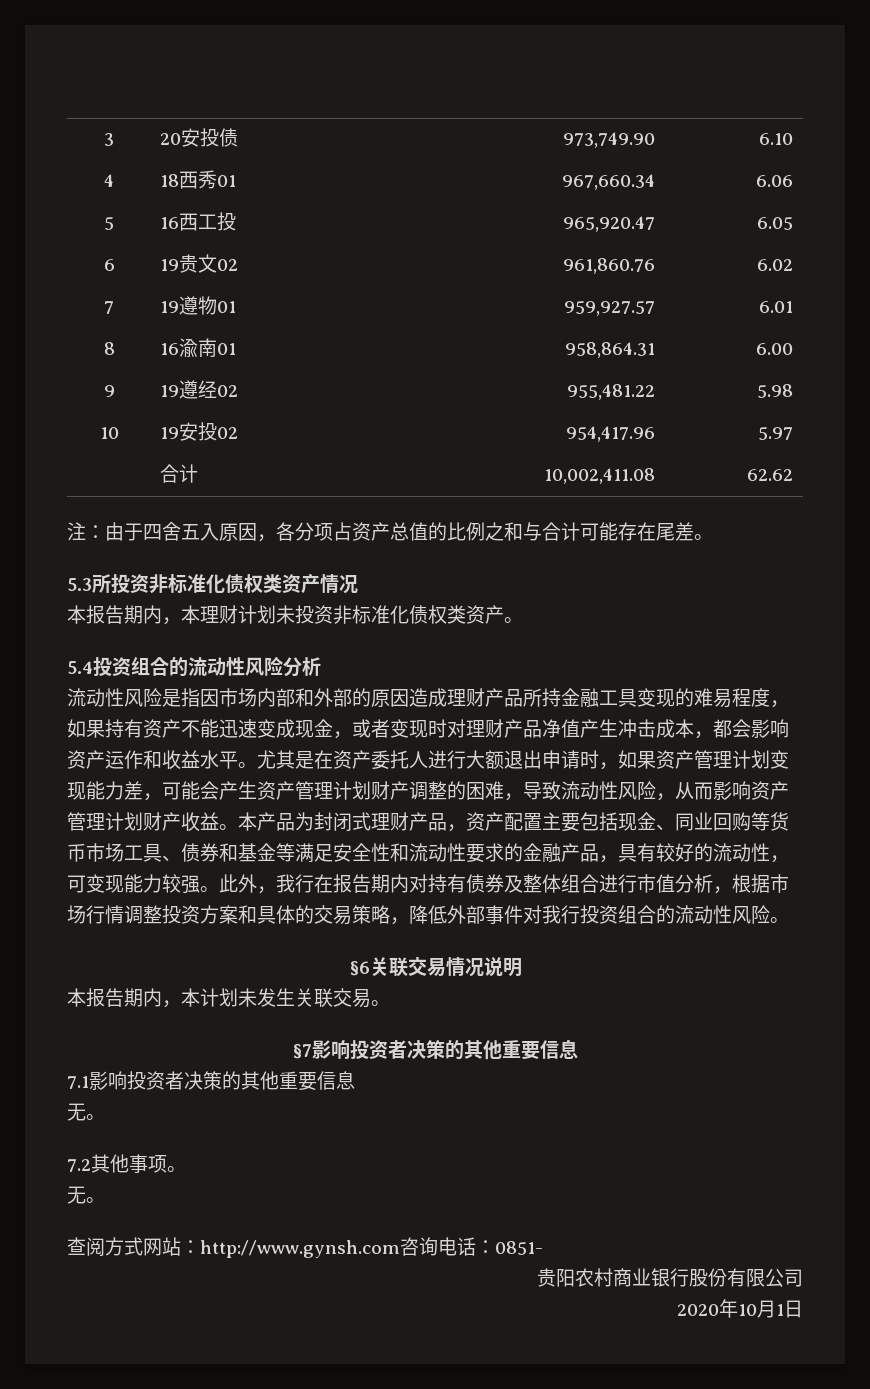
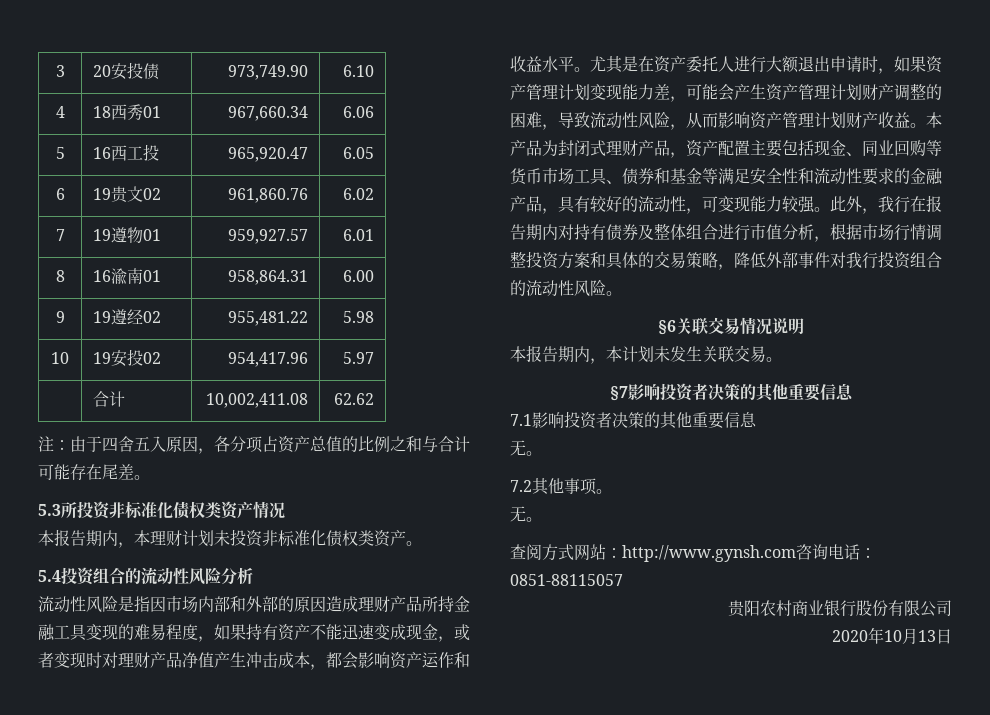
- 查阅方式网站：http://www.gynsh.com咨询电话：0851-
+ 查阅方式网站：http://www.gynsh.com咨询电话：0851-88115057
- 2020年10月1日
+ 2020年10月13日

